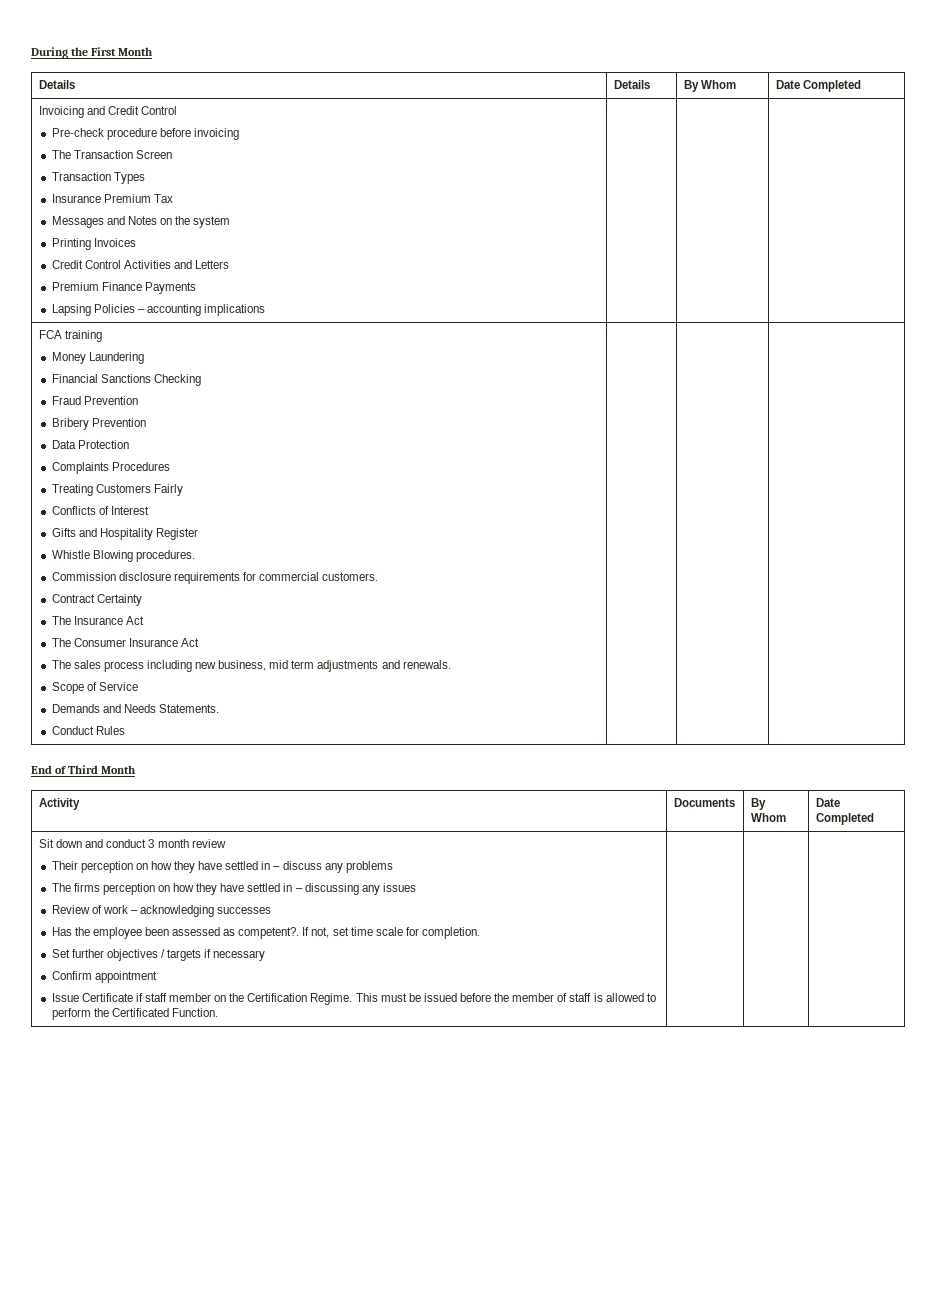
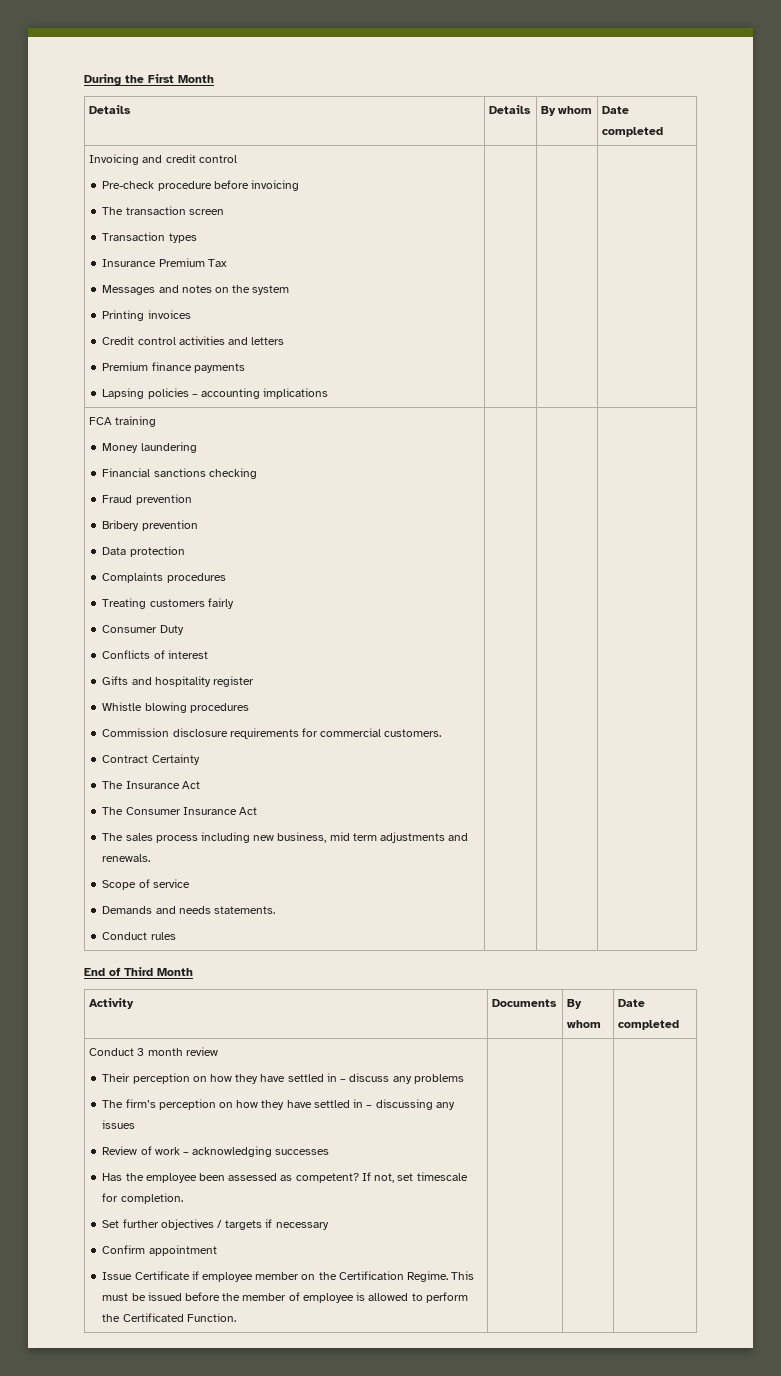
- Details | Details | By Whom | Date Completed
+ Details | Details | By whom | Date completed
- Invoicing and Credit Control
+ Invoicing and credit control
  Pre-check procedure before invoicing
- The Transaction Screen
- Transaction Types
+ The transaction screen
+ Transaction types
  Insurance Premium Tax
- Messages and Notes on the system
- Printing Invoices
- Credit Control Activities and Letters
- Premium Finance Payments
- Lapsing Policies – accounting implications | | |
+ Messages and notes on the system
+ Printing invoices
+ Credit control activities and letters
+ Premium finance payments
+ Lapsing policies – accounting implications | | |
- Money Laundering
+ Money laundering
- Financial Sanctions Checking
+ Financial sanctions checking
- Fraud Prevention
+ Fraud prevention
- Bribery Prevention
+ Bribery prevention
- Data Protection
+ Data protection
- Complaints Procedures
+ Complaints procedures
- Treating Customers Fairly
+ Treating customers fairly
+ Consumer Duty
- Conflicts of Interest
+ Conflicts of interest
- Gifts and Hospitality Register
+ Gifts and hospitality register
- Whistle Blowing procedures.
+ Whistle blowing procedures
- Scope of Service
+ Scope of service
- Demands and Needs Statements.
- Conduct Rules
+ Demands and needs statements.
+ Conduct rules
- Activity | Documents | By Whom | Date Completed
- Sit down and conduct 3 month review
+ Activity | Documents | By whom | Date completed
+ Conduct 3 month review
- The firms perception on how they have settled in – discussing any issues
+ The firm’s perception on how they have settled in – discussing any issues
- Has the employee been assessed as competent?.
+ Has the employee been assessed as competent?
- If not, set time scale for completion.
+ If not, set timescale for completion.
- Issue Certificate if staff member on the Certification Regime.
+ Issue Certificate if employee member on the Certification Regime.
- This must be issued before the member of staff is allowed to perform the Certificated Function.
+ This must be issued before the member of employee is allowed to perform the Certificated Function.

